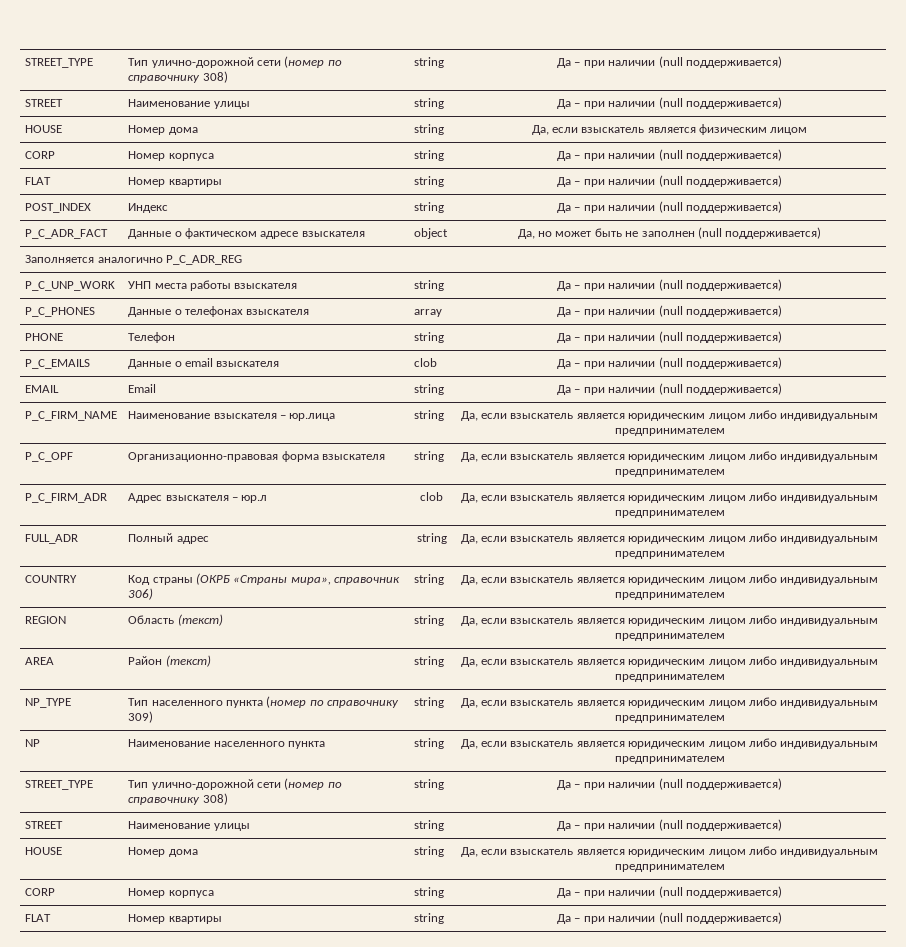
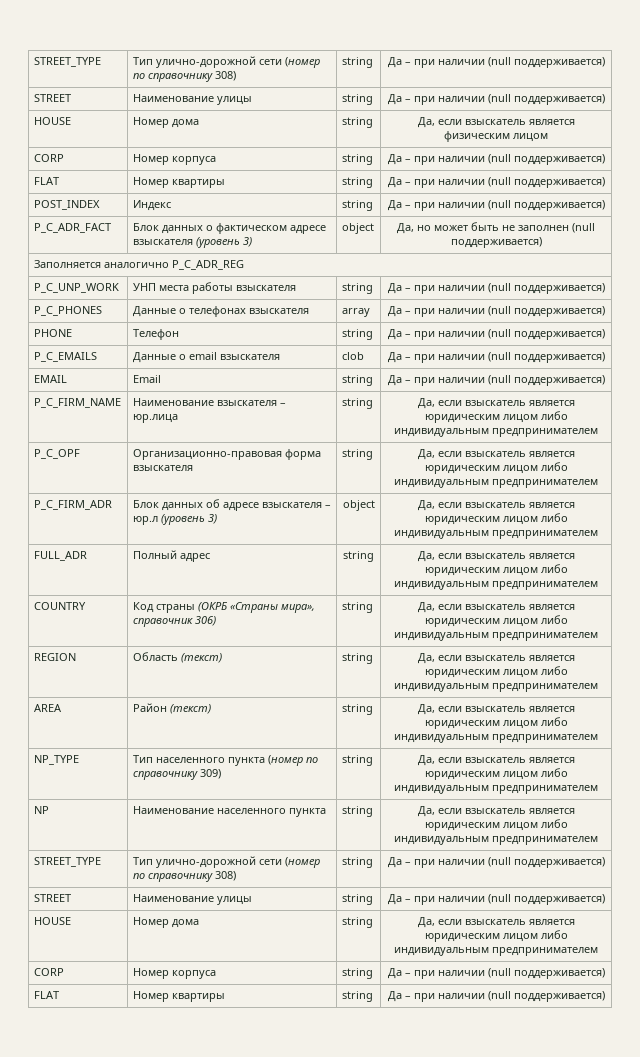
- P_C_ADR_FACT | Данные о фактическом адресе взыскателя | object | Да, но может быть не заполнен (null поддерживается)
+ P_C_ADR_FACT | Блок данных о фактическом адресе взыскателя (уровень 3) | object | Да, но может быть не заполнен (null поддерживается)
- P_C_FIRM_ADR | Адрес взыскателя – юр.л | clob | Да, если взыскатель является юридическим лицом либо индивидуальным предпринимателем
+ P_C_FIRM_ADR | Блок данных об адресе взыскателя – юр.л (уровень 3) | object | Да, если взыскатель является юридическим лицом либо индивидуальным предпринимателем

